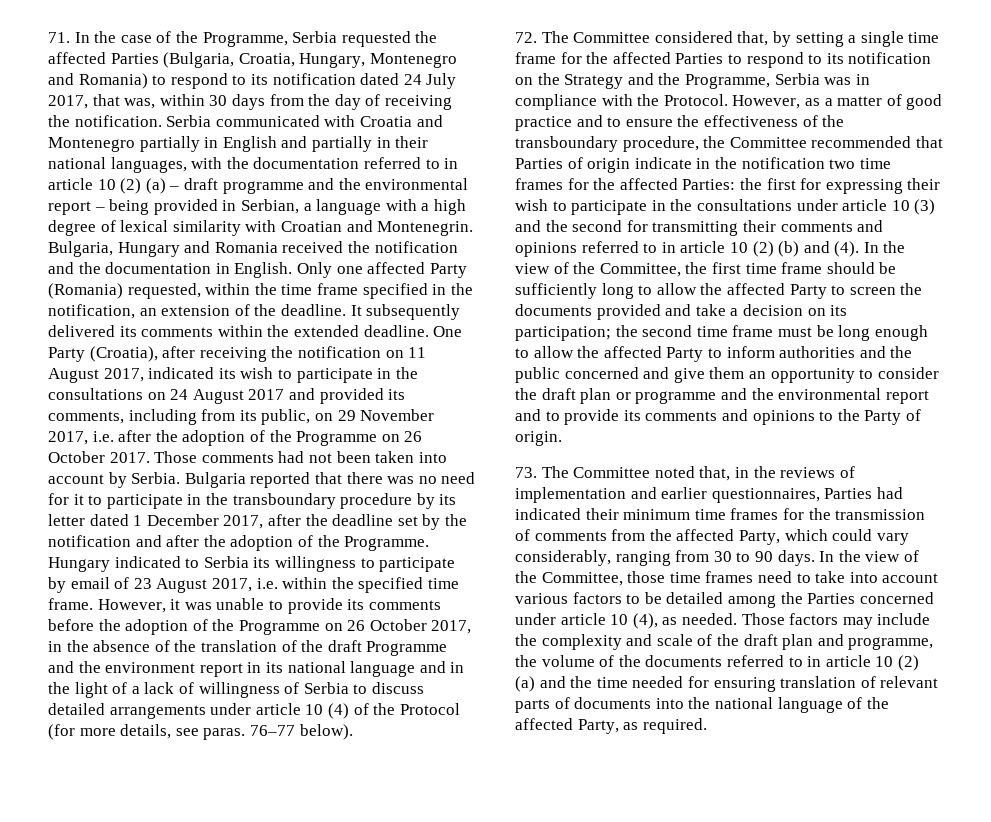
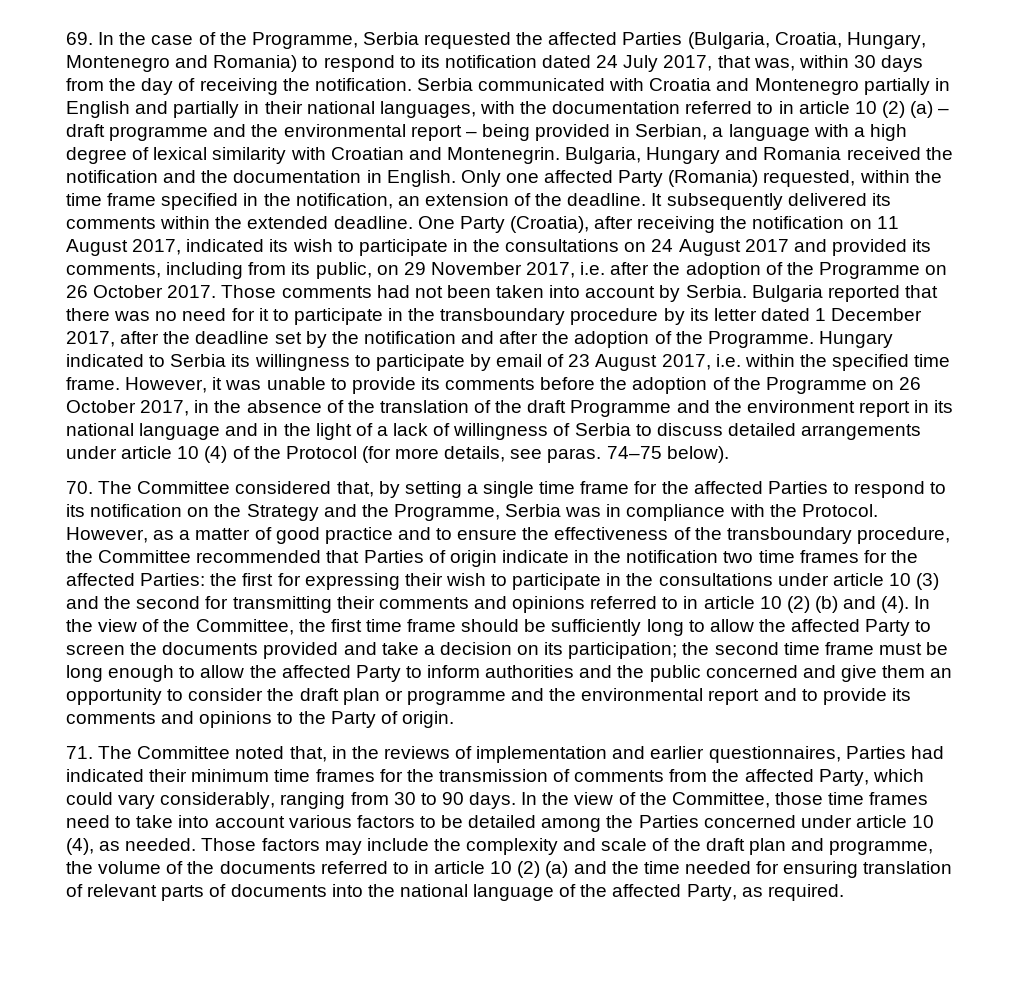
- 71. In the case of the Programme, Serbia requested the affected Parties (Bulgaria, Croatia, Hungary, Montenegro and Romania) to respond to its notification dated 24 July 2017, that was, within 30 days from the day of receiving the notification.
+ 69. In the case of the Programme, Serbia requested the affected Parties (Bulgaria, Croatia, Hungary, Montenegro and Romania) to respond to its notification dated 24 July 2017, that was, within 30 days from the day of receiving the notification.
- However, it was unable to provide its comments before the adoption of the Programme on 26 October 2017, in the absence of the translation of the draft Programme and the environment report in its national language and in the light of a lack of willingness of Serbia to discuss detailed arrangements under article 10 (4) of the Protocol (for more details, see paras. 76–77 below).
+ However, it was unable to provide its comments before the adoption of the Programme on 26 October 2017, in the absence of the translation of the draft Programme and the environment report in its national language and in the light of a lack of willingness of Serbia to discuss detailed arrangements under article 10 (4) of the Protocol (for more details, see paras. 74–75 below).
- 72. The Committee considered that, by setting a single time frame for the affected Parties to respond to its notification on the Strategy and the Programme, Serbia was in compliance with the Protocol.
+ 70. The Committee considered that, by setting a single time frame for the affected Parties to respond to its notification on the Strategy and the Programme, Serbia was in compliance with the Protocol.
- 73. The Committee noted that, in the reviews of implementation and earlier questionnaires, Parties had indicated their minimum time frames for the transmission of comments from the affected Party, which could vary considerably, ranging from 30 to 90 days.
+ 71. The Committee noted that, in the reviews of implementation and earlier questionnaires, Parties had indicated their minimum time frames for the transmission of comments from the affected Party, which could vary considerably, ranging from 30 to 90 days.

